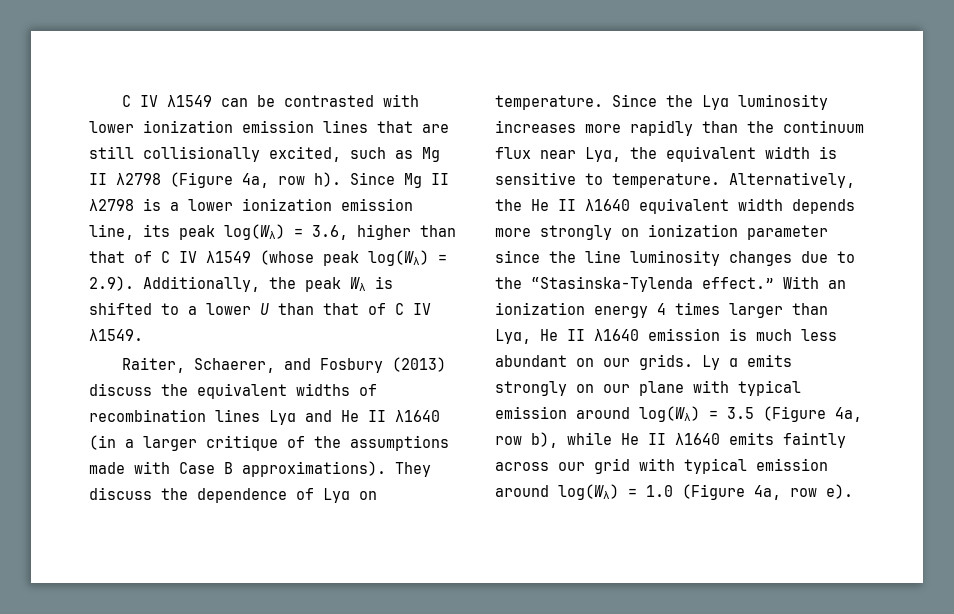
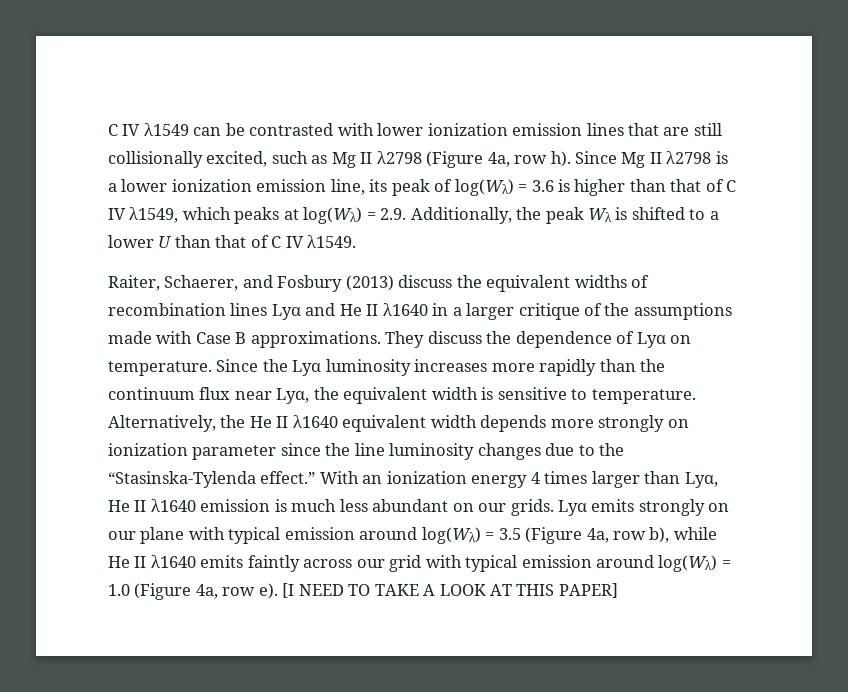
- Since Mg II λ2798 is a lower ionization emission line, its peak log(Wλ) = 3.6, higher than that of C IV λ1549 (whose peak log(Wλ) = 2.9). Additionally, the peak Wλ is shifted to a lower U than that of C IV λ1549.
+ Since Mg II λ2798 is a lower ionization emission line, its peak of log(Wλ) = 3.6 is higher than that of C IV λ1549, which peaks at log(Wλ) = 2.9. Additionally, the peak Wλ is shifted to a lower U than that of C IV λ1549.
- Raiter, Schaerer, and Fosbury (2013) discuss the equivalent widths of recombination lines Lyα and He II λ1640 (in a larger critique of the assumptions made with Case B approximations).
+ Raiter, Schaerer, and Fosbury (2013) discuss the equivalent widths of recombination lines Lyα and He II λ1640 in a larger critique of the assumptions made with Case B approximations.
- Ly α emits strongly on our plane with typical emission around log(Wλ) = 3.5 (Figure 4a, row b), while He II λ1640 emits faintly across our grid with typical emission around log(Wλ) = 1.0 (Figure 4a, row e).
+ Lyα emits strongly on our plane with typical emission around log(Wλ) = 3.5 (Figure 4a, row b), while He II λ1640 emits faintly across our grid with typical emission around log(Wλ) = 1.0 (Figure 4a, row e).
+ [I NEED TO TAKE A LOOK AT THIS PAPER]

